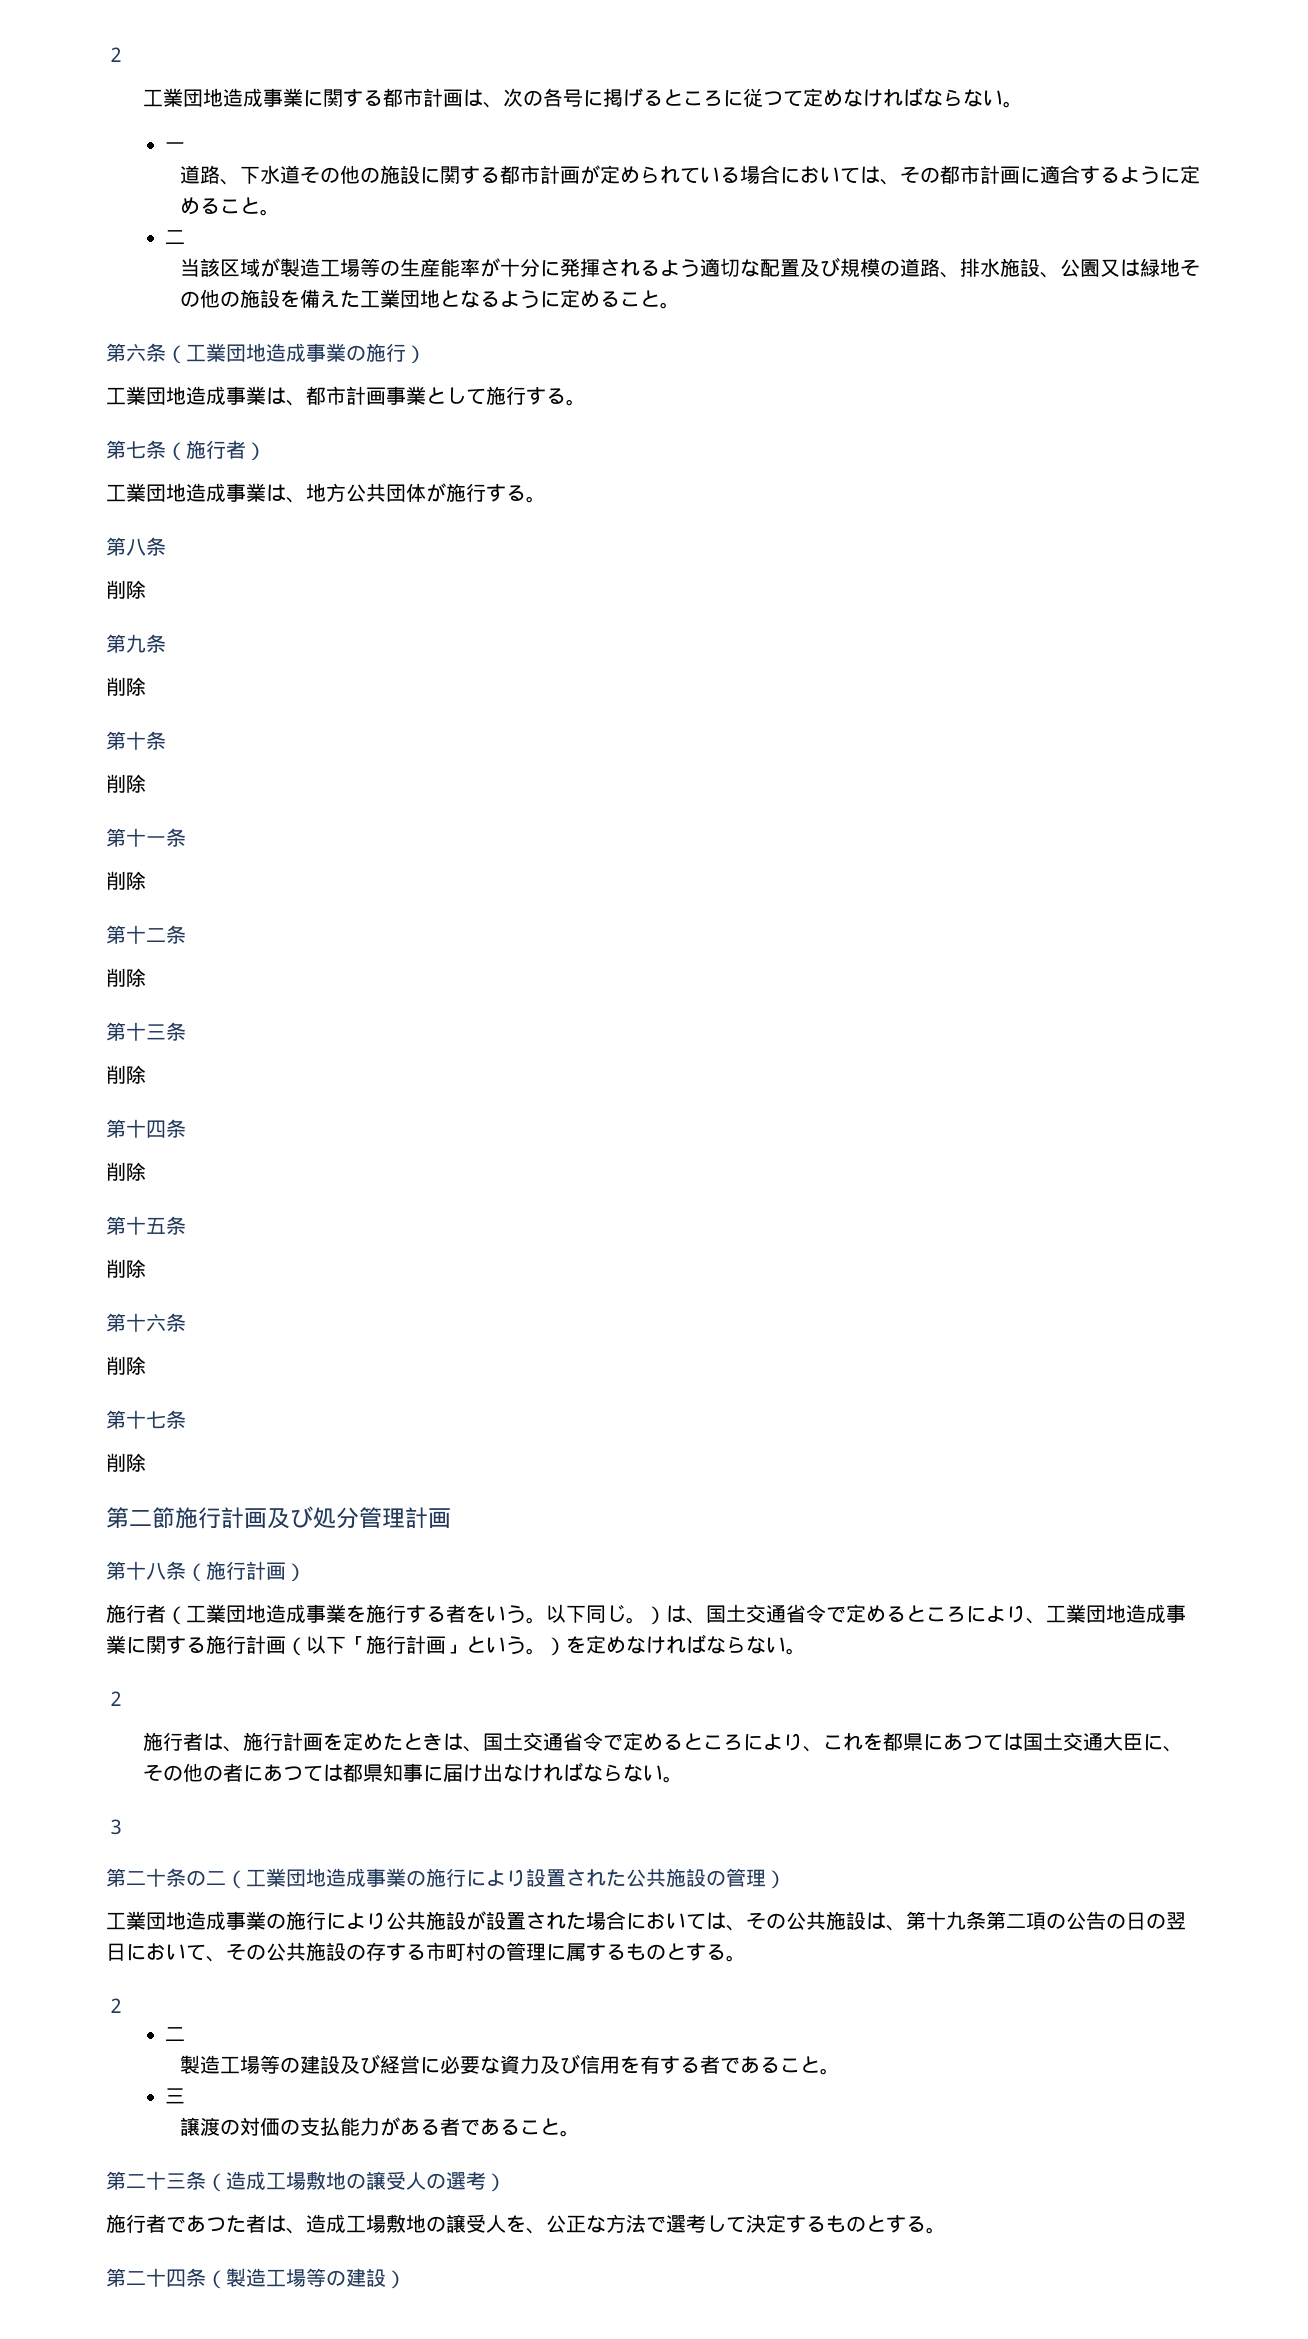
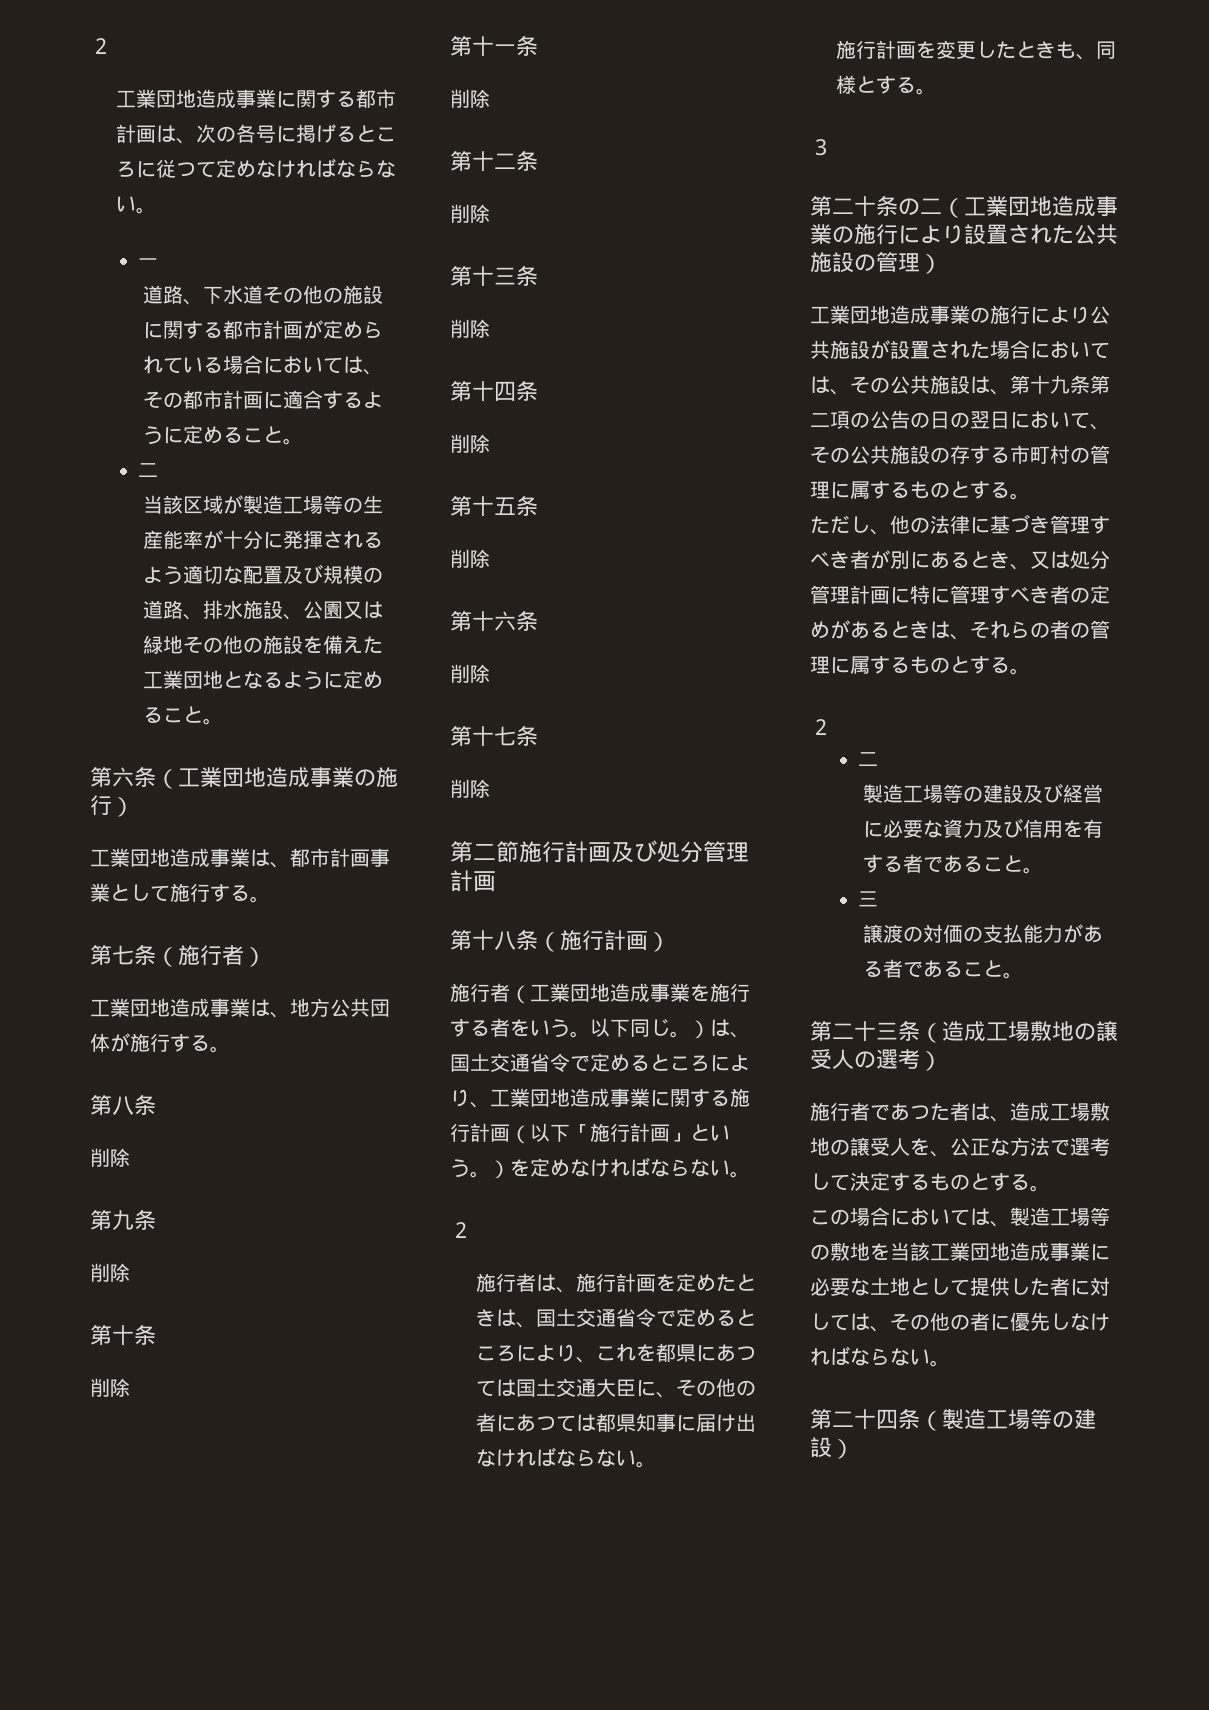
+ 施行計画を変更したときも、同様とする。
+ ただし、他の法律に基づき管理すべき者が別にあるとき、又は処分管理計画に特に管理すべき者の定めがあるときは、それらの者の管理に属するものとする。
+ この場合においては、製造工場等の敷地を当該工業団地造成事業に必要な土地として提供した者に対しては、その他の者に優先しなければならない。

